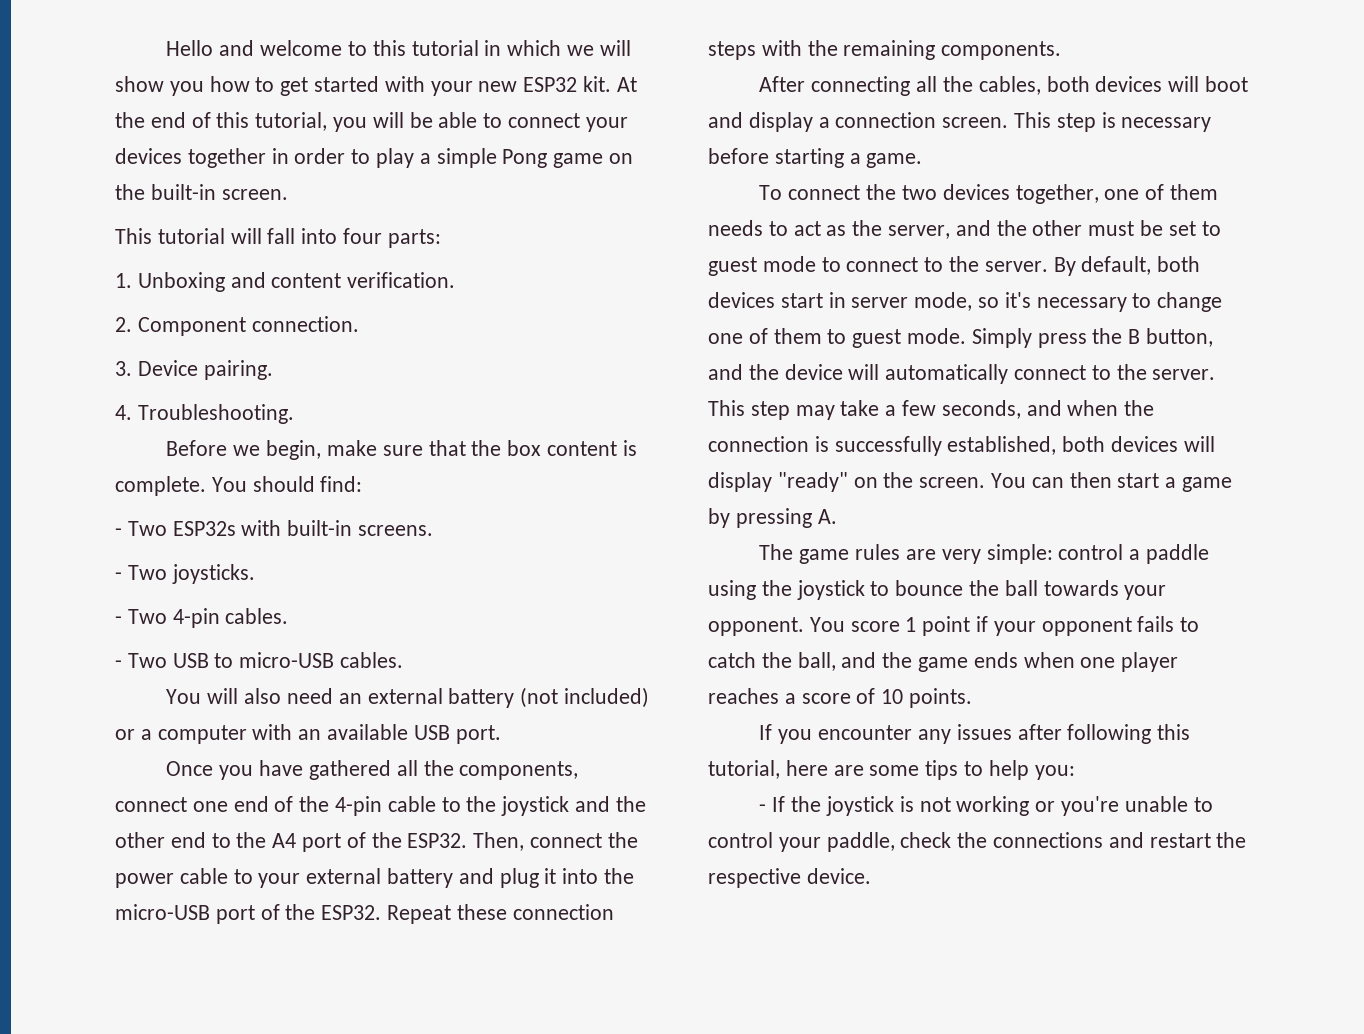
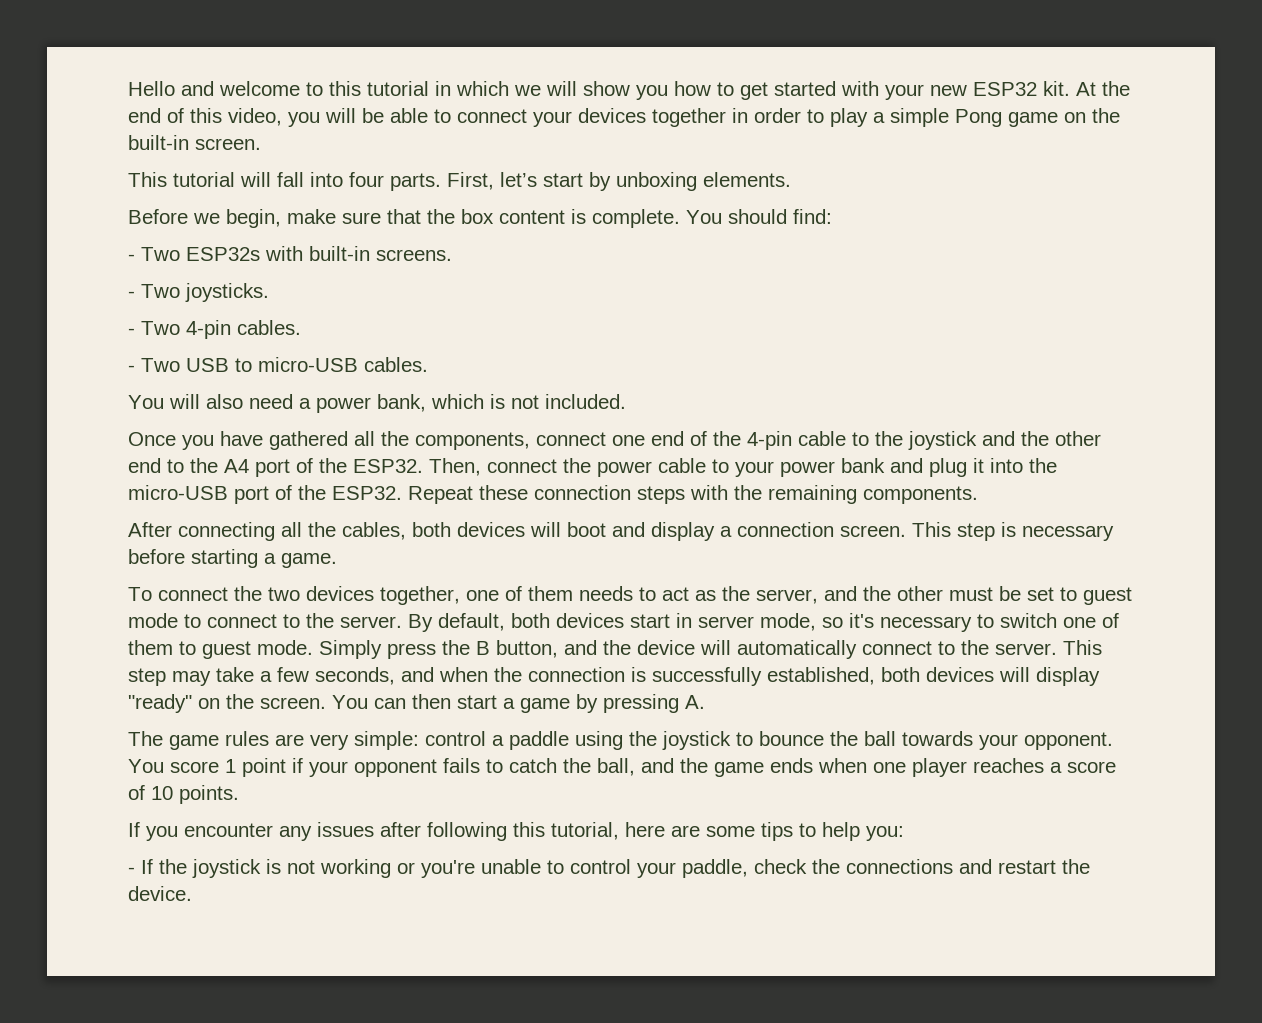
- At the end of this tutorial, you will be able to connect your devices together in order to play a simple Pong game on the built-in screen.
+ At the end of this video, you will be able to connect your devices together in order to play a simple Pong game on the built-in screen.
- This tutorial will fall into four parts:
- 1. Unboxing and content verification.
- 2. Component connection.
- 3. Device pairing.
- 4. Troubleshooting.
+ This tutorial will fall into four parts. First, let’s start by unboxing elements.
- You will also need an external battery (not included) or a computer with an available USB port.
+ You will also need a power bank, which is not included.
- Then, connect the power cable to your external battery and plug it into the micro-USB port of the ESP32.
+ Then, connect the power cable to your power bank and plug it into the micro-USB port of the ESP32.
- By default, both devices start in server mode, so it's necessary to change one of them to guest mode.
+ By default, both devices start in server mode, so it's necessary to switch one of them to guest mode.
- - If the joystick is not working or you're unable to control your paddle, check the connections and restart the respective device.
+ - If the joystick is not working or you're unable to control your paddle, check the connections and restart the device.

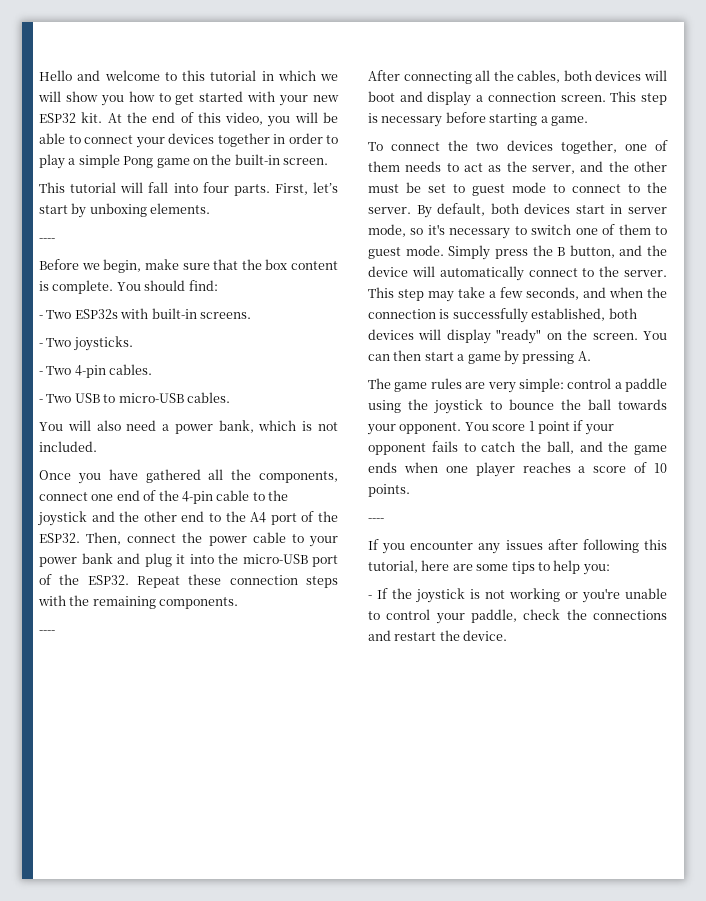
  First, let’s start by unboxing elements.
+ ----
  Repeat these connection steps with the remaining components.
+ ----
  You score 1 point if your opponent fails to catch the ball, and the game ends when one player reaches a score of 10 points.
+ ----

